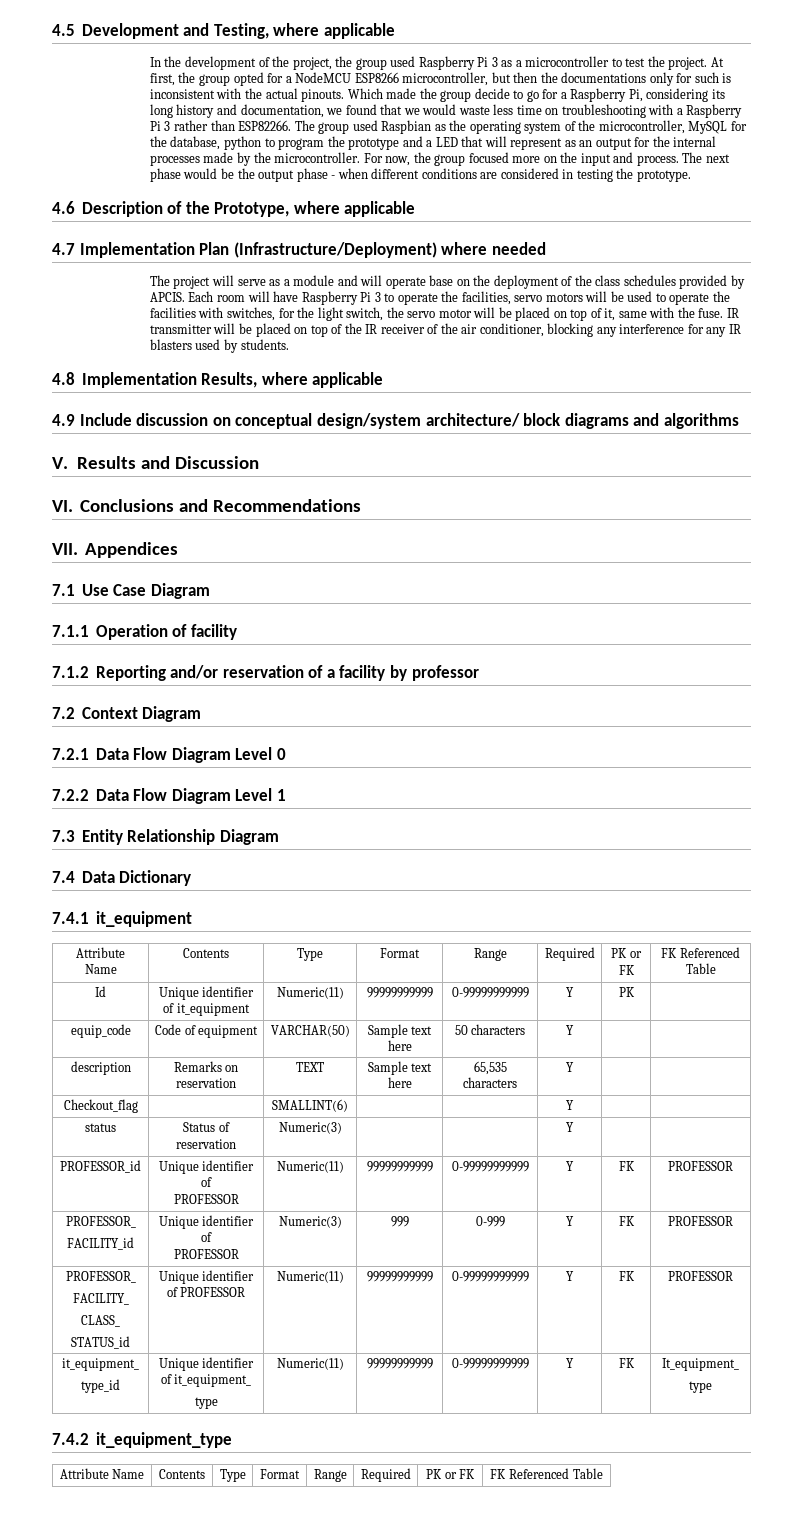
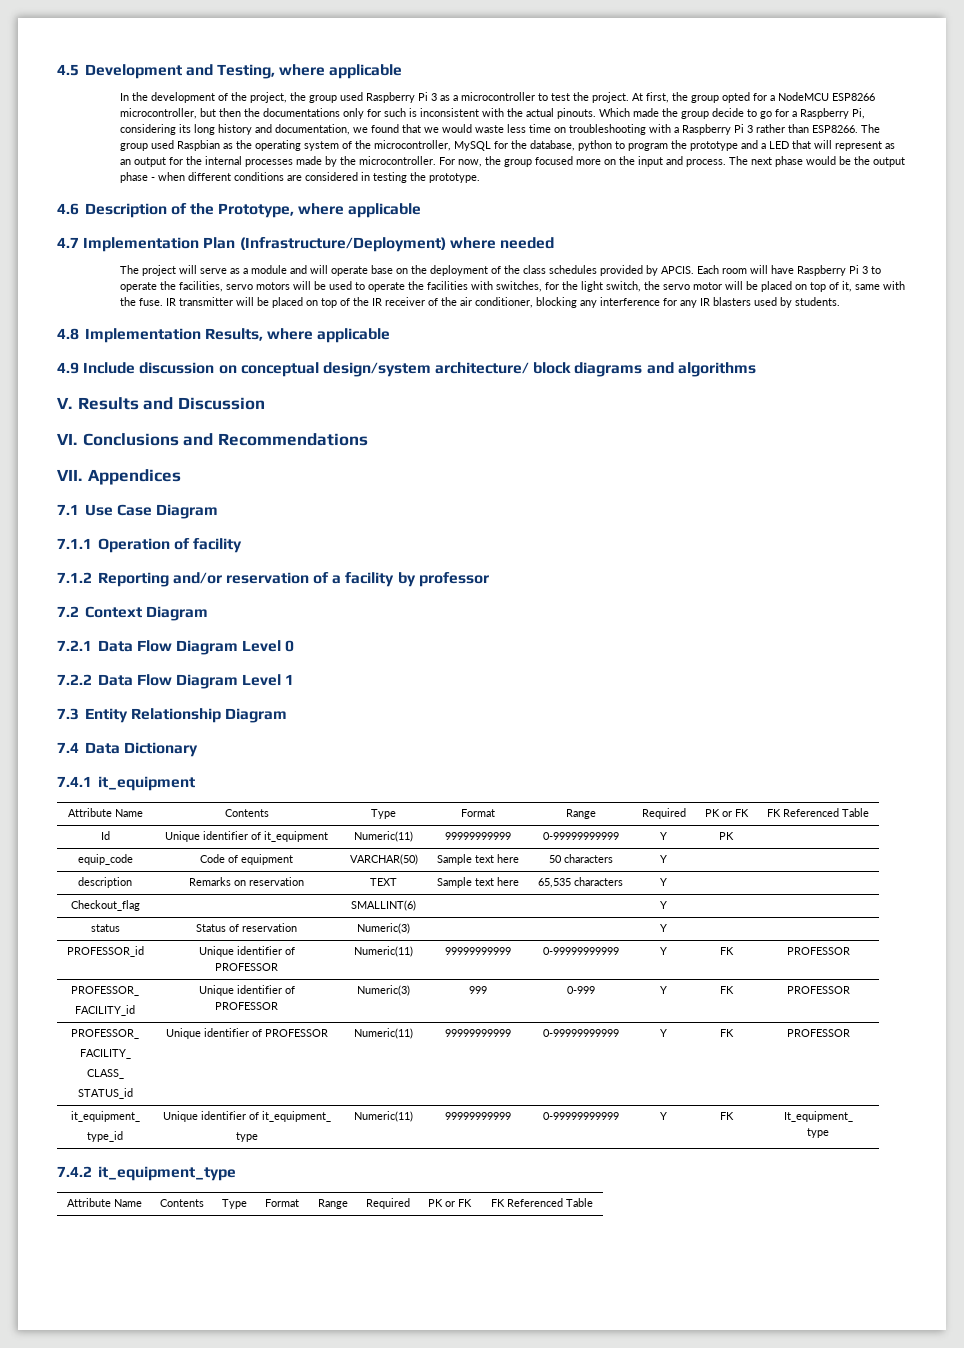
- Which made the group decide to go for a Raspberry Pi, considering its long history and documentation, we found that we would waste less time on troubleshooting with a Raspberry Pi 3 rather than ESP82266.
+ Which made the group decide to go for a Raspberry Pi, considering its long history and documentation, we found that we would waste less time on troubleshooting with a Raspberry Pi 3 rather than ESP8266.

